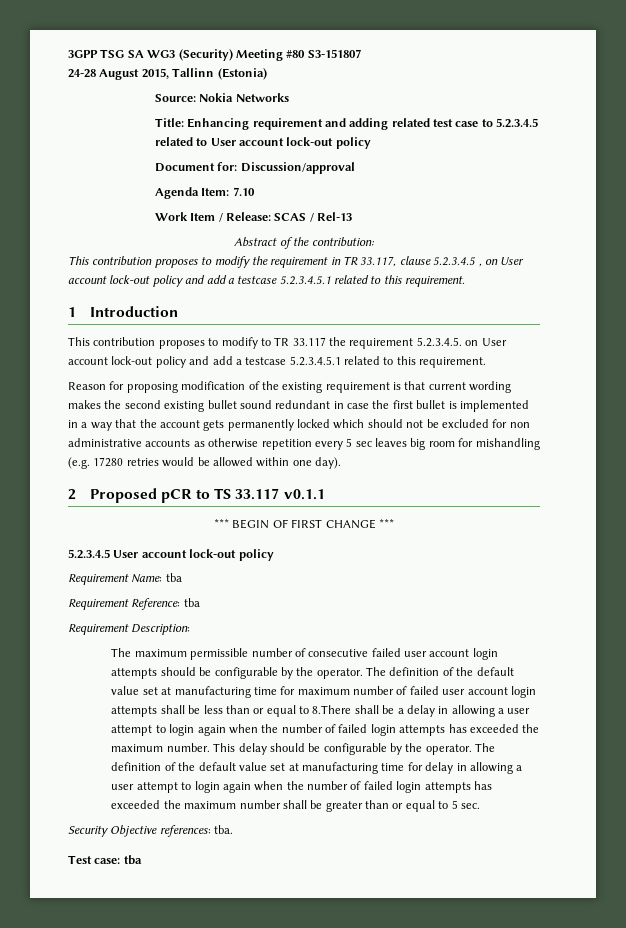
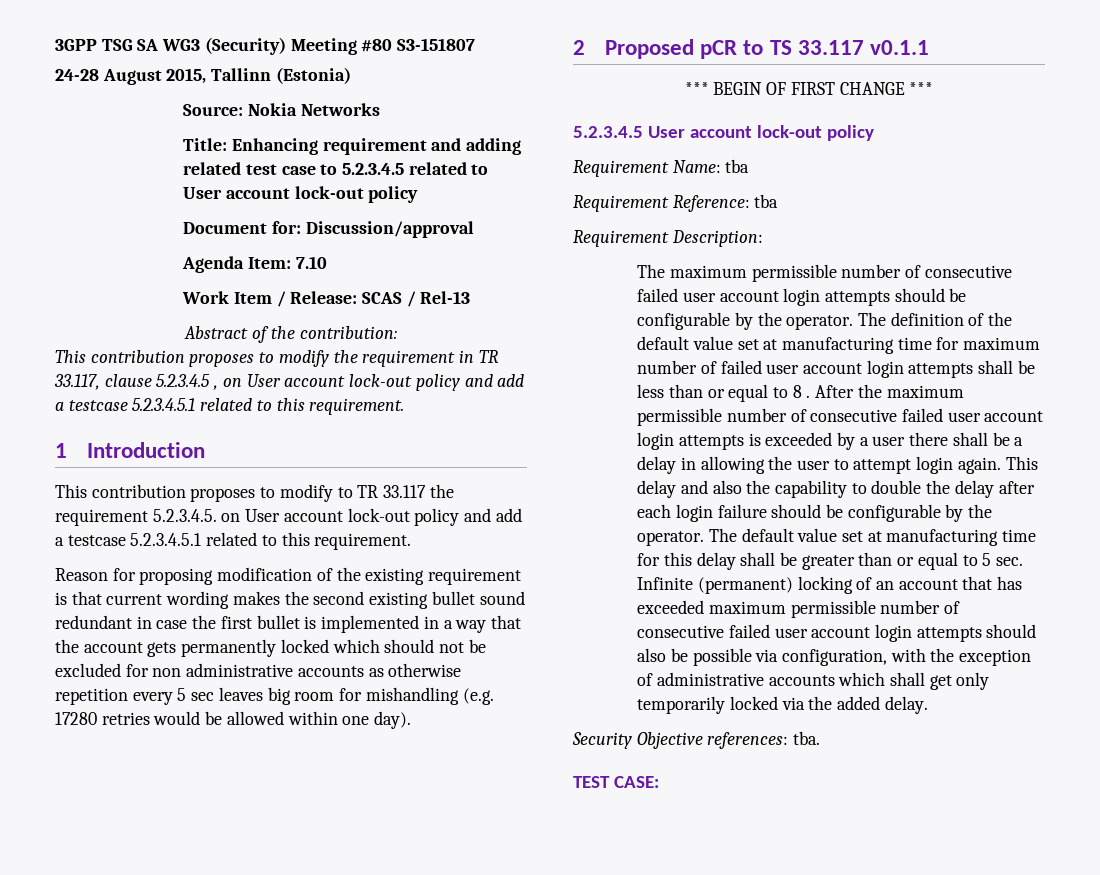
- The definition of the default value set at manufacturing time for maximum number of failed user account login attempts shall be less than or equal to 8.There shall be a delay in allowing a user attempt to login again when the number of failed login attempts has exceeded the maximum number. This delay should be configurable by the operator. The definition of the default value set at manufacturing time for delay in allowing a user attempt to login again when the number of failed login attempts has exceeded the maximum number shall be greater than or equal to 5 sec.
+ The definition of the default value set at manufacturing time for maximum number of failed user account login attempts shall be less than or equal to 8 . After the maximum permissible number of consecutive failed user account login attempts is exceeded by a user there shall be a delay in allowing the user to attempt login again. This delay and also the capability to double the delay after each login failure should be configurable by the operator. The default value set at manufacturing time for this delay shall be greater than or equal to 5 sec. Infinite (permanent) locking of an account that has exceeded maximum permissible number of consecutive failed user account login attempts should also be possible via configuration, with the exception of administrative accounts which shall get only temporarily locked via the added delay.
- Test case: tba
+ TEST CASE:

